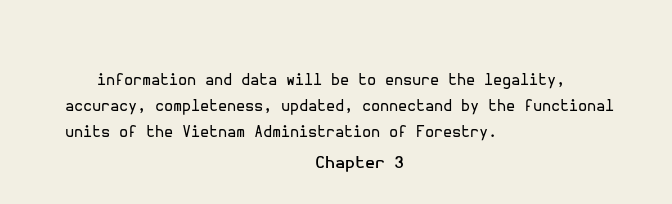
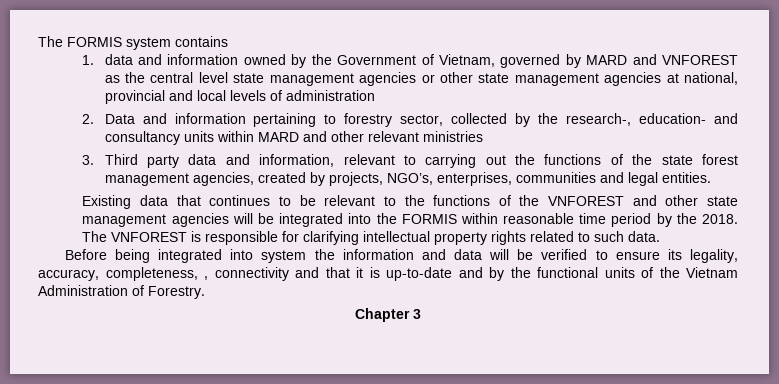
- information and data will be to ensure the legality, accuracy, completeness, updated, connectand by the functional units of the Vietnam Administration of Forestry.
+ The FORMIS system contains
+ 1. data and information owned by the Government of Vietnam, governed by MARD and VNFOREST as the central level state management agencies or other state management agencies at national, provincial and local levels of administration
+ 2. Data and information pertaining to forestry sector, collected by the research-, education- and consultancy units within MARD and other relevant ministries
+ 3. Third party data and information, relevant to carrying out the functions of the state forest management agencies, created by projects, NGO’s, enterprises, communities and legal entities.
+ Existing data that continues to be relevant to the functions of the VNFOREST and other state management agencies will be integrated into the FORMIS within reasonable time period by the 2018. The VNFOREST is responsible for clarifying intellectual property rights related to such data.
+ Before being integrated into system the information and data will be verified to ensure its legality, accuracy, completeness, , connectivity and that it is up-to-date and by the functional units of the Vietnam Administration of Forestry.

